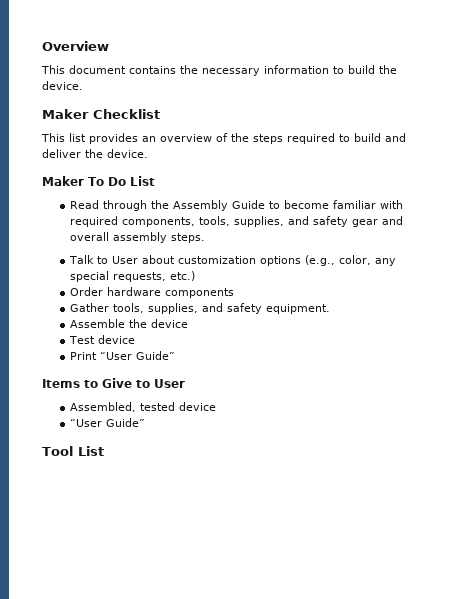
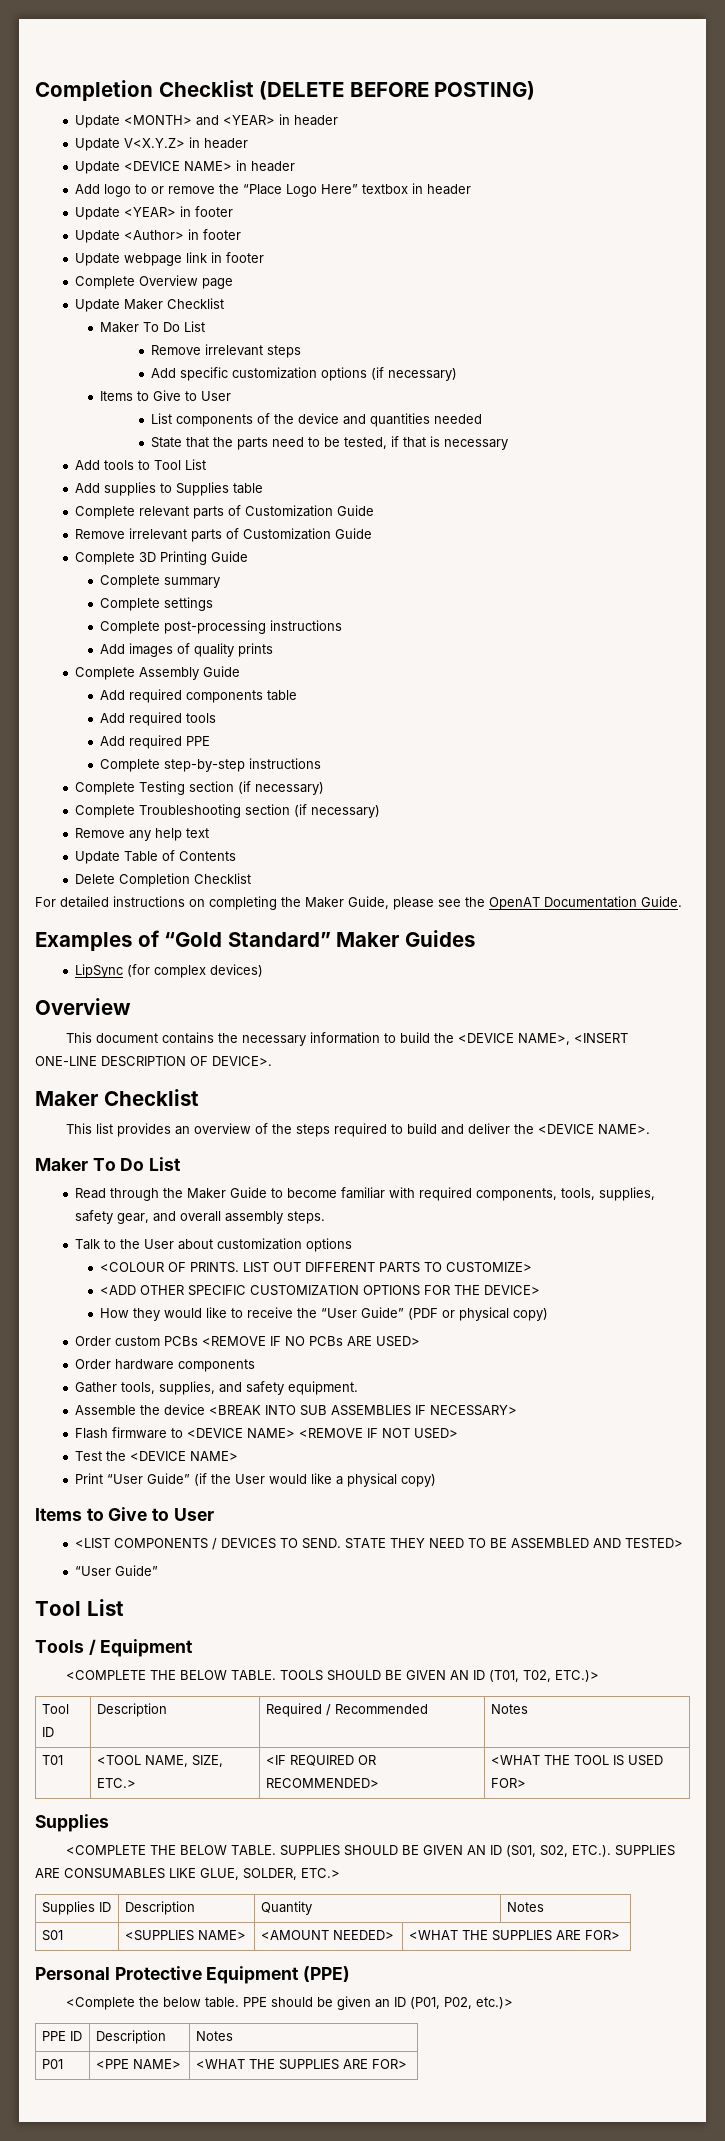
+ Completion Checklist (DELETE BEFORE POSTING)
+ Update <MONTH> and <YEAR> in header
+ Update V<X.Y.Z> in header
+ Update <DEVICE NAME> in header
+ Add logo to or remove the “Place Logo Here” textbox in header
+ Update <YEAR> in footer
+ Update <Author> in footer
+ Update webpage link in footer
+ Complete Overview page
+ Update Maker Checklist
+ Maker To Do List
+ Remove irrelevant steps
+ Add specific customization options (if necessary)
+ Items to Give to User
+ List components of the device and quantities needed
+ State that the parts need to be tested, if that is necessary
+ Add tools to Tool List
+ Add supplies to Supplies table
+ Complete relevant parts of Customization Guide
+ Remove irrelevant parts of Customization Guide
+ Complete 3D Printing Guide
+ Complete summary
+ Complete settings
+ Complete post-processing instructions
+ Add images of quality prints
+ Complete Assembly Guide
+ Add required components table
+ Add required tools
+ Add required PPE
+ Complete step-by-step instructions
+ Complete Testing section (if necessary)
+ Complete Troubleshooting section (if necessary)
+ Remove any help text
+ Update Table of Contents
+ Delete Completion Checklist
+ For detailed instructions on completing the Maker Guide, please see the OpenAT Documentation Guide.
+ Examples of “Gold Standard” Maker Guides
+ LipSync (for complex devices)
- This document contains the necessary information to build the device.
+ This document contains the necessary information to build the <DEVICE NAME>, <INSERT ONE-LINE DESCRIPTION OF DEVICE>.
- This list provides an overview of the steps required to build and deliver the device.
+ This list provides an overview of the steps required to build and deliver the <DEVICE NAME>.
- Read through the Assembly Guide to become familiar with required components, tools, supplies, and safety gear and overall assembly steps.
+ Read through the Maker Guide to become familiar with required components, tools, supplies, safety gear, and overall assembly steps.
- Talk to User about customization options (e.g., color, any special requests, etc.)
+ Talk to the User about customization options
+ <COLOUR OF PRINTS. LIST OUT DIFFERENT PARTS TO CUSTOMIZE>
+ <ADD OTHER SPECIFIC CUSTOMIZATION OPTIONS FOR THE DEVICE>
+ How they would like to receive the “User Guide” (PDF or physical copy)
+ Order custom PCBs <REMOVE IF NO PCBs ARE USED>
- Assemble the device
- Test device
- Print “User Guide”
+ Assemble the device <BREAK INTO SUB ASSEMBLIES IF NECESSARY>
+ Flash firmware to <DEVICE NAME> <REMOVE IF NOT USED>
+ Test the <DEVICE NAME>
+ Print “User Guide” (if the User would like a physical copy)
  Items to Give to User
- Assembled, tested device
+ <LIST COMPONENTS / DEVICES TO SEND. STATE THEY NEED TO BE ASSEMBLED AND TESTED>
  “User Guide”
  Tool List
+ Tools / Equipment
+ <COMPLETE THE BELOW TABLE. TOOLS SHOULD BE GIVEN AN ID (T01, T02, ETC.)>
+ Tool ID | Description | Required / Recommended | Notes
+ T01 | <TOOL NAME, SIZE, ETC.> | <IF REQUIRED OR RECOMMENDED> | <WHAT THE TOOL IS USED FOR>
+ Supplies
+ <COMPLETE THE BELOW TABLE. SUPPLIES SHOULD BE GIVEN AN ID (S01, S02, ETC.). SUPPLIES ARE CONSUMABLES LIKE GLUE, SOLDER, ETC.>
+ Supplies ID | Description | Quantity | Notes
+ S01 | <SUPPLIES NAME> | <AMOUNT NEEDED> | <WHAT THE SUPPLIES ARE FOR>
+ Personal Protective Equipment (PPE)
+ <Complete the below table. PPE should be given an ID (P01, P02, etc.)>
+ PPE ID | Description | Notes
+ P01 | <PPE NAME> | <WHAT THE SUPPLIES ARE FOR>

